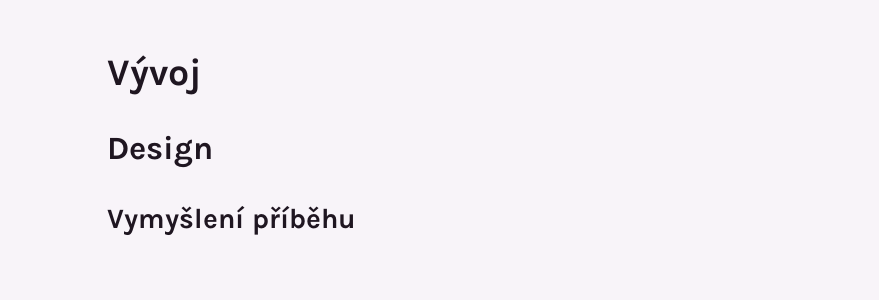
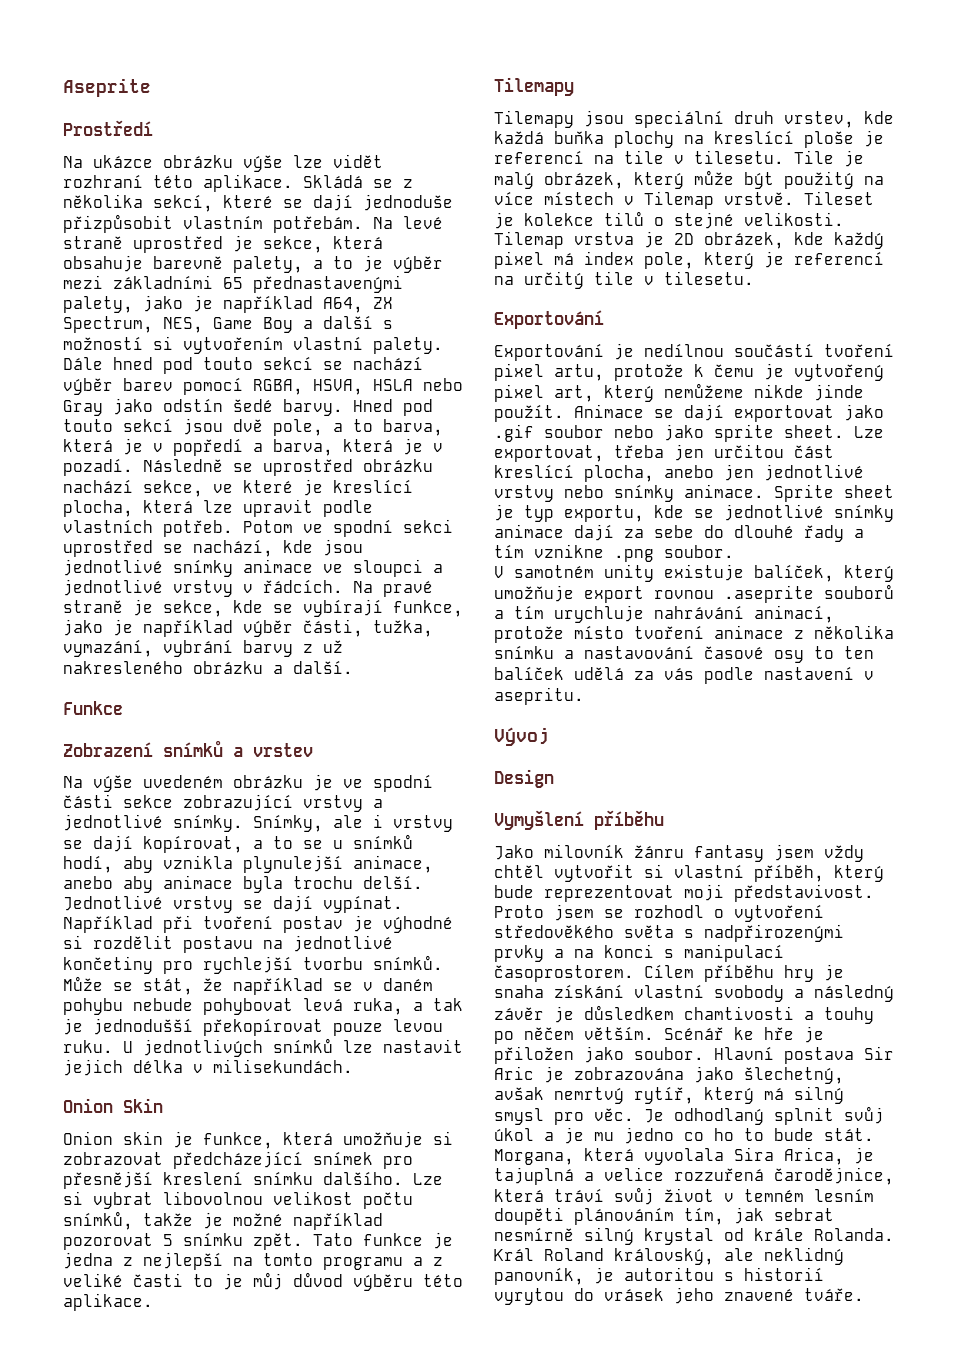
+ Aseprite
+ Prostředí
+ Na ukázce obrázku výše lze vidět rozhraní této aplikace. Skládá se z několika sekcí, které se dají jednoduše přizpůsobit vlastním potřebám. Na levé straně uprostřed je sekce, která obsahuje barevně palety, a to je výběr mezi základními 65 přednastavenými palety, jako je například A64, ZX Spectrum, NES, Game Boy a další s možností si vytvořením vlastní palety. Dále hned pod touto sekcí se nachází výběr barev pomocí RGBA, HSVA, HSLA nebo Gray jako odstín šedé barvy. Hned pod touto sekcí jsou dvě pole, a to barva, která je v popředí a barva, která je v pozadí. Následně se uprostřed obrázku nachází sekce, ve které je kreslící plocha, která lze upravit podle vlastních potřeb. Potom ve spodní sekci uprostřed se nachází, kde jsou jednotlivé snímky animace ve sloupci a jednotlivé vrstvy v řádcích. Na pravé straně je sekce, kde se vybírají funkce, jako je například výběr části, tužka, vymazání, vybrání barvy z už nakresleného obrázku a další.
+ Funkce
+ Zobrazení snímků a vrstev
+ Na výše uvedeném obrázku je ve spodní části sekce zobrazující vrstvy a jednotlivé snímky. Snímky, ale i vrstvy se dají kopírovat, a to se u snímků hodí, aby vznikla plynulejší animace, anebo aby animace byla trochu delší. Jednotlivé vrstvy se dají vypínat. Například při tvoření postav je výhodné si rozdělit postavu na jednotlivé končetiny pro rychlejší tvorbu snímků. Může se stát, že například se v daném pohybu nebude pohybovat levá ruka, a tak je jednodušší překopírovat pouze levou ruku. U jednotlivých snímků lze nastavit jejich délka v milisekundách.
+ Onion Skin
+ Onion skin je funkce, která umožňuje si zobrazovat předcházející snímek pro přesnější kreslení snímku dalšího. Lze si vybrat libovolnou velikost počtu snímků, takže je možné například pozorovat 5 snímku zpět. Tato funkce je jedna z nejlepší na tomto programu a z veliké časti to je můj důvod výběru této aplikace.
+ Tilemapy
+ Tilemapy jsou speciální druh vrstev, kde každá buňka plochy na kreslící ploše je referencí na tile v tilesetu. Tile je malý obrázek, který může být použitý na více místech v Tilemap vrstvě. Tileset je kolekce tilů o stejné velikosti. Tilemap vrstva je 2D obrázek, kde každý pixel má index pole, který je referencí na určitý tile v tilesetu.
+ Exportování
+ Exportování je nedílnou součástí tvoření pixel artu, protože k čemu je vytvořený pixel art, který nemůžeme nikde jinde použít. Animace se dají exportovat jako .gif soubor nebo jako sprite sheet. Lze exportovat, třeba jen určitou část kreslící plocha, anebo jen jednotlivé vrstvy nebo snímky animace. Sprite sheet je typ exportu, kde se jednotlivé snímky animace dají za sebe do dlouhé řady a tím vznikne .png soubor.
+ V samotném unity existuje balíček, který umožňuje export rovnou .aseprite souborů a tím urychluje nahrávání animací, protože místo tvoření animace z několika snímku a nastavování časové osy to ten balíček udělá za vás podle nastavení v asepritu.
  Vývoj
  Design
  Vymyšlení příběhu
+ Jako milovník žánru fantasy jsem vždy chtěl vytvořit si vlastní příběh, který bude reprezentovat moji představivost. Proto jsem se rozhodl o vytvoření středověkého světa s nadpřirozenými prvky a na konci s manipulací časoprostorem. Cílem příběhu hry je snaha získání vlastní svobody a následný závěr je důsledkem chamtivosti a touhy po něčem větším. Scénář ke hře je přiložen jako soubor. Hlavní postava Sir Aric je zobrazována jako šlechetný, avšak nemrtvý rytíř, který má silný smysl pro věc. Je odhodlaný splnit svůj úkol a je mu jedno co ho to bude stát. Morgana, která vyvolala Sira Arica, je tajuplná a velice rozzuřená čarodějnice, která tráví svůj život v temném lesním doupěti plánováním tím, jak sebrat nesmírně silný krystal od krále Rolanda. Král Roland královský, ale neklidný panovník, je autoritou s historií vyrytou do vrásek jeho znavené tváře.

